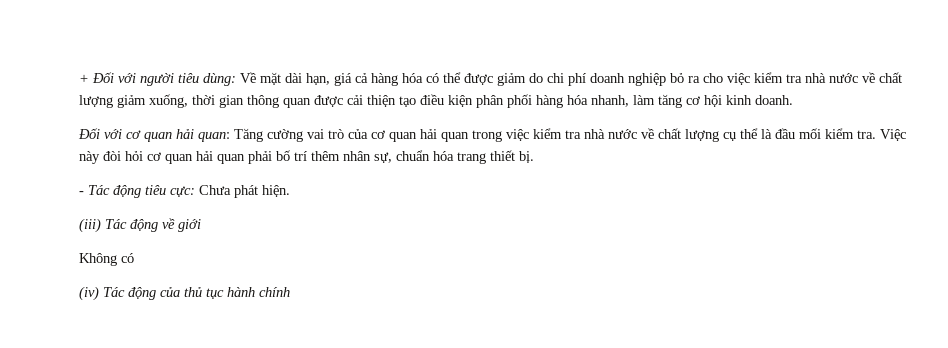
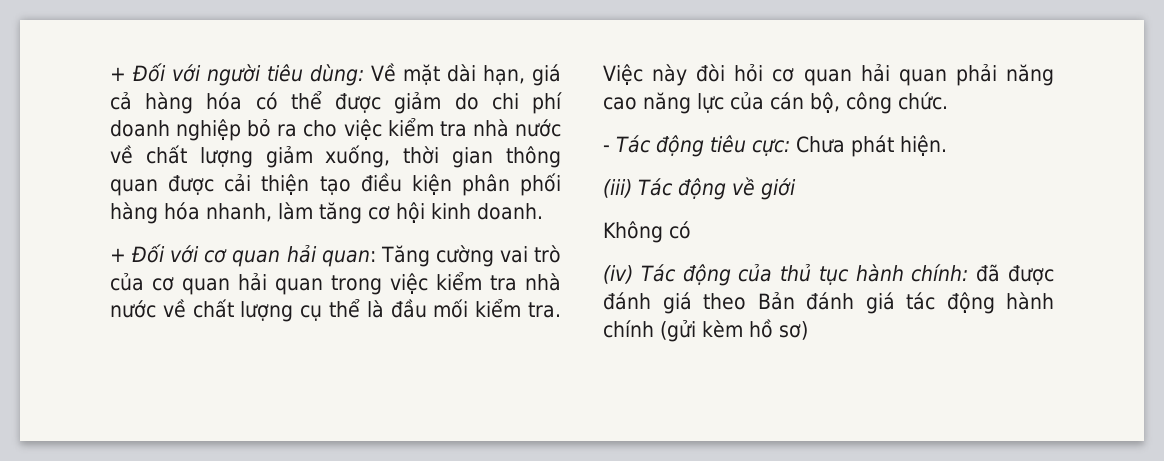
- Đối với cơ quan hải quan: Tăng cường vai trò của cơ quan hải quan trong việc kiểm tra nhà nước về chất lượng cụ thể là đầu mối kiểm tra.
+ + Đối với cơ quan hải quan: Tăng cường vai trò của cơ quan hải quan trong việc kiểm tra nhà nước về chất lượng cụ thể là đầu mối kiểm tra.
- Việc này đòi hỏi cơ quan hải quan phải bố trí thêm nhân sự, chuẩn hóa trang thiết bị.
+ Việc này đòi hỏi cơ quan hải quan phải năng cao năng lực của cán bộ, công chức.
- (iv) Tác động của thủ tục hành chính
+ (iv) Tác động của thủ tục hành chính: đã được đánh giá theo Bản đánh giá tác động hành chính (gửi kèm hồ sơ)

